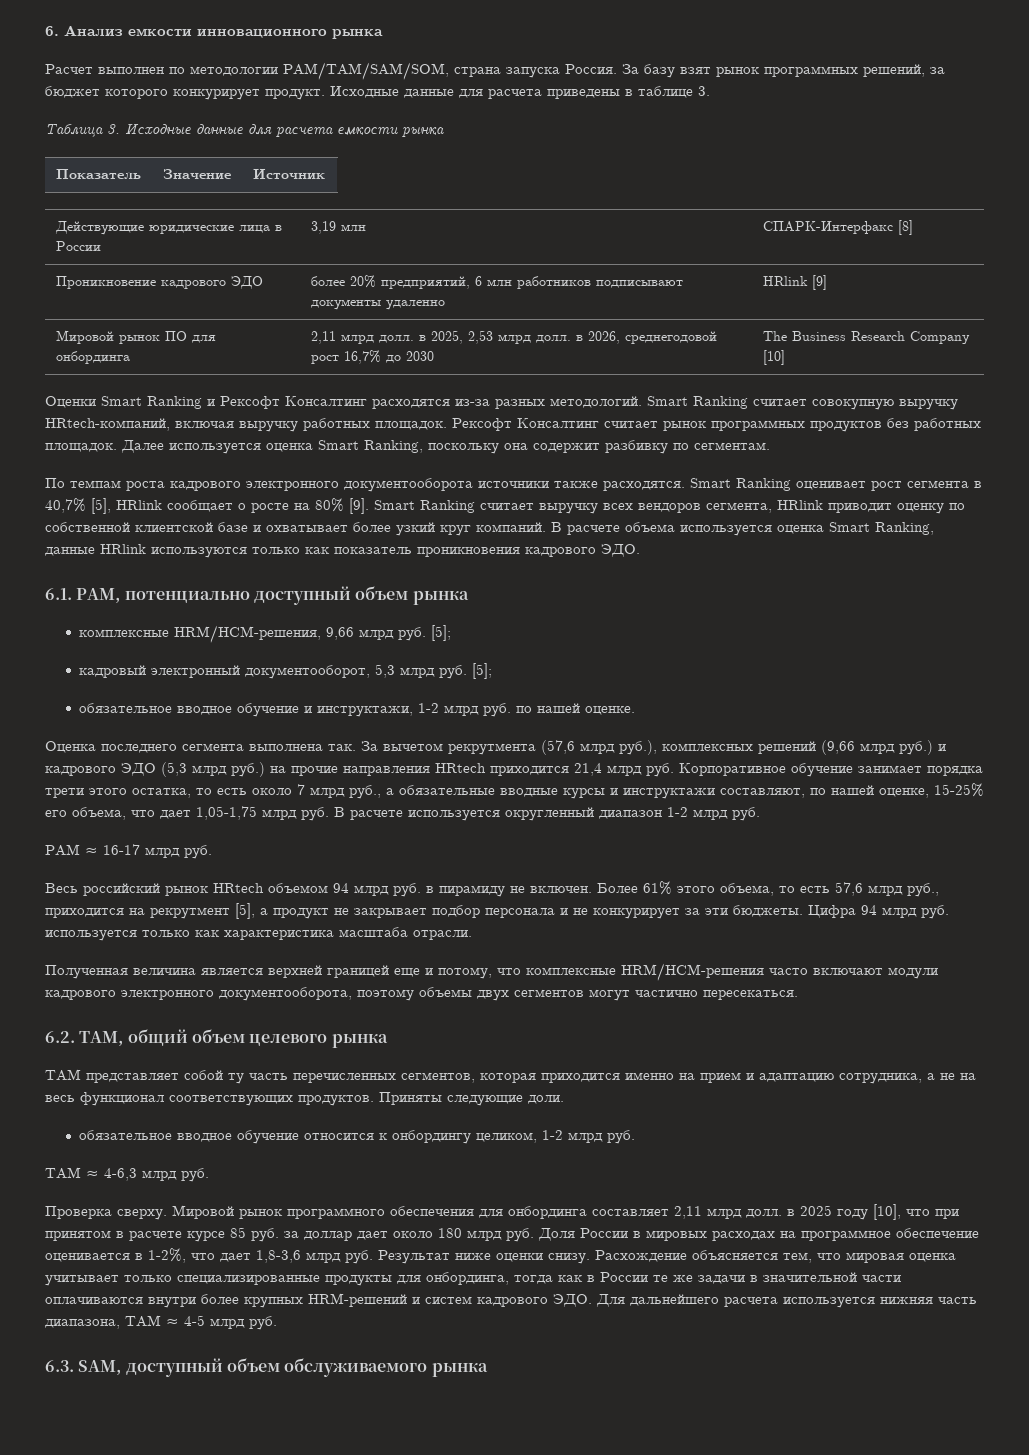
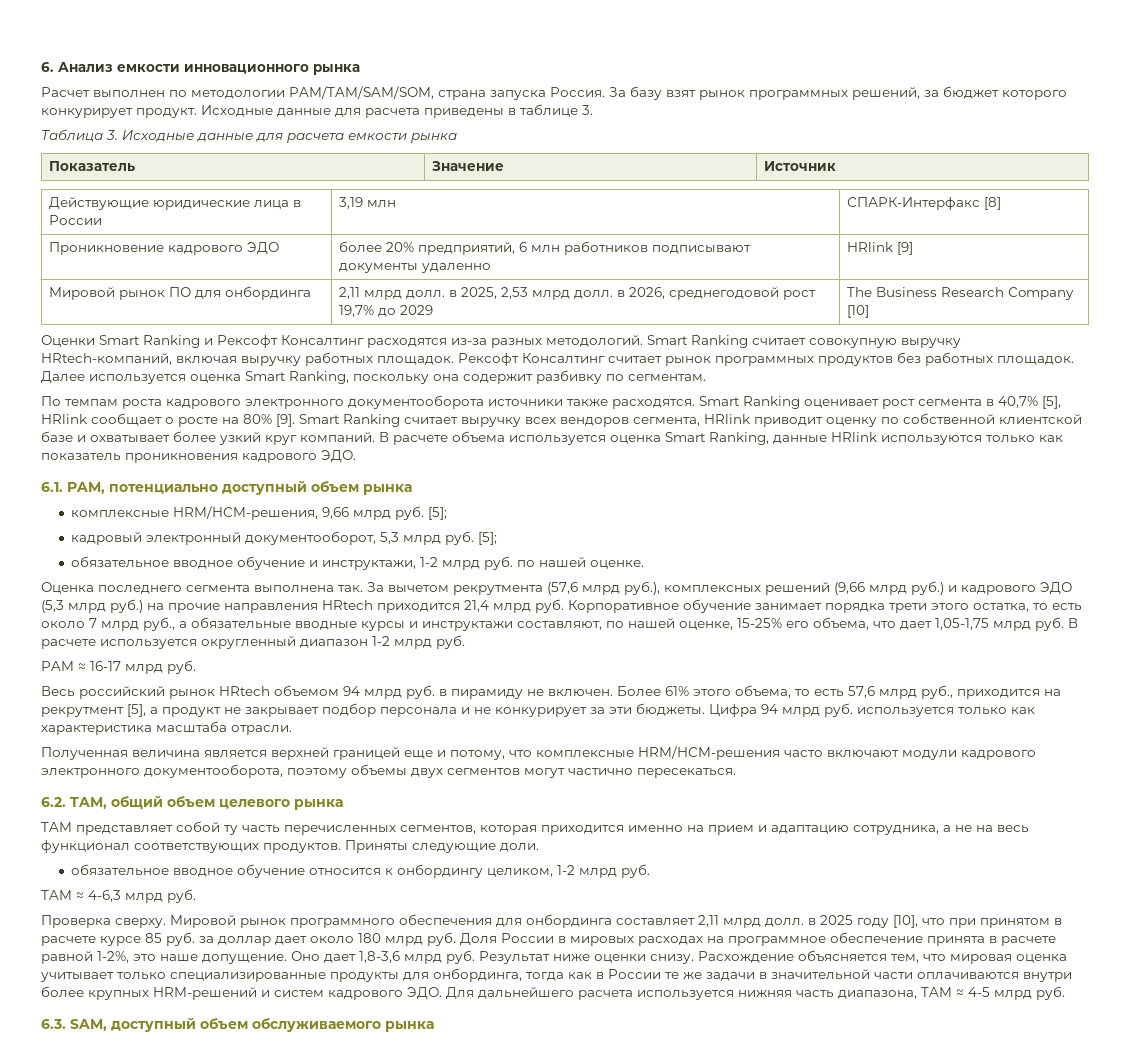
- Мировой рынок ПО для онбординга | 2,11 млрд долл. в 2025, 2,53 млрд долл. в 2026, среднегодовой рост 16,7% до 2030 | The Business Research Company [10]
+ Мировой рынок ПО для онбординга | 2,11 млрд долл. в 2025, 2,53 млрд долл. в 2026, среднегодовой рост 19,7% до 2029 | The Business Research Company [10]
- Мировой рынок программного обеспечения для онбординга составляет 2,11 млрд долл. в 2025 году [10], что при принятом в расчете курсе 85 руб. за доллар дает около 180 млрд руб. Доля России в мировых расходах на программное обеспечение оценивается в 1-2%, что дает 1,8-3,6 млрд руб. Результат ниже оценки снизу.
+ Мировой рынок программного обеспечения для онбординга составляет 2,11 млрд долл. в 2025 году [10], что при принятом в расчете курсе 85 руб. за доллар дает около 180 млрд руб. Доля России в мировых расходах на программное обеспечение принята в расчете равной 1-2%, это наше допущение. Оно дает 1,8-3,6 млрд руб. Результат ниже оценки снизу.

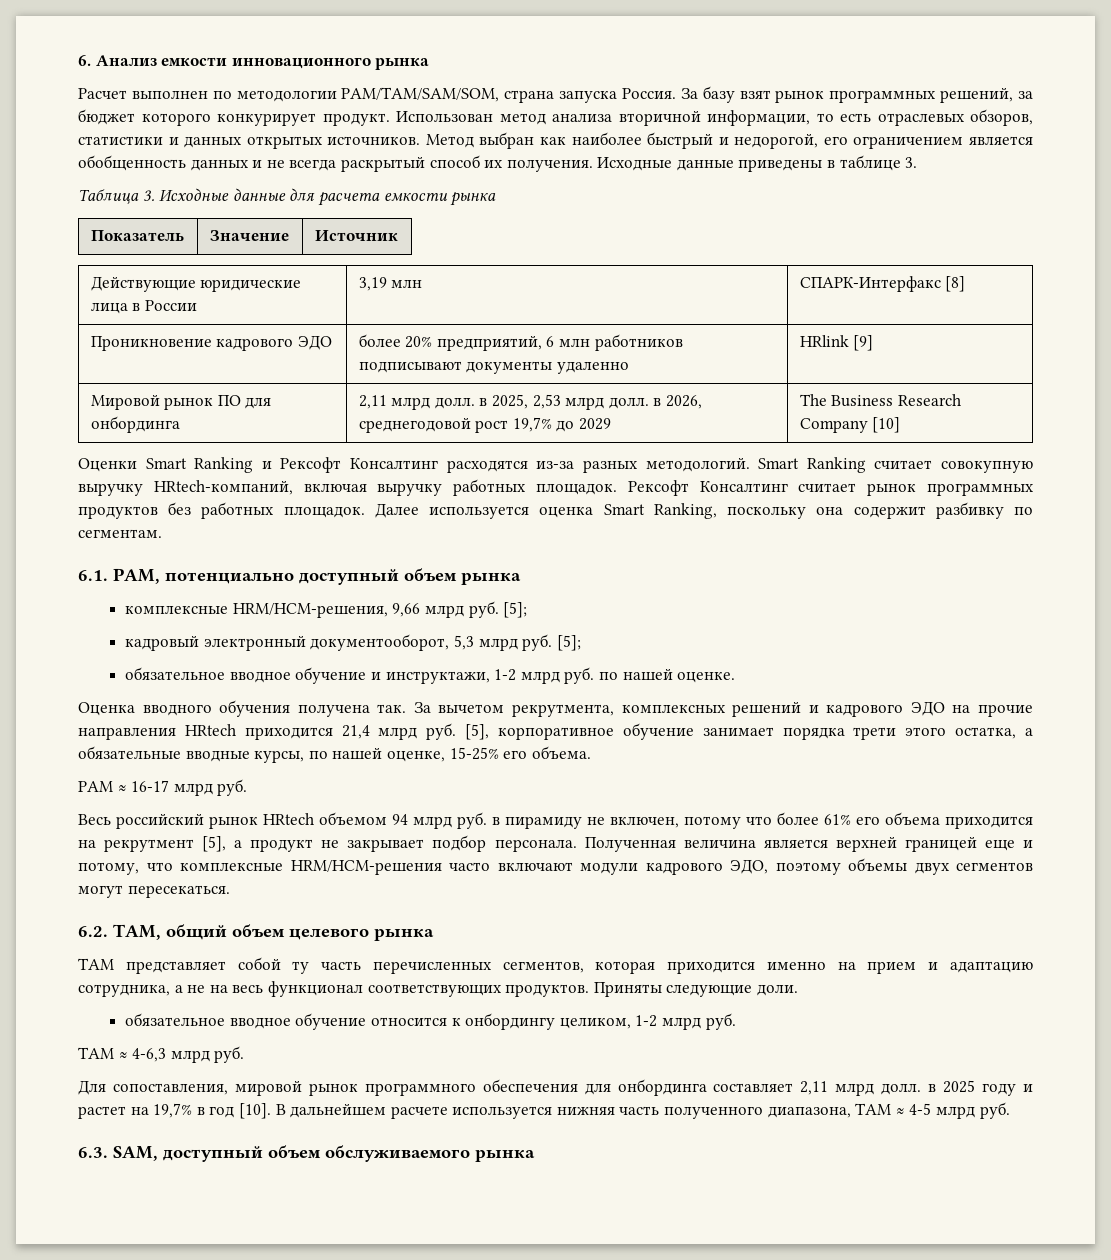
- Исходные данные для расчета приведены в таблице 3.
+ Использован метод анализа вторичной информации, то есть отраслевых обзоров, статистики и данных открытых источников. Метод выбран как наиболее быстрый и недорогой, его ограничением является обобщенность данных и не всегда раскрытый способ их получения. Исходные данные приведены в таблице 3.
- По темпам роста кадрового электронного документооборота источники также расходятся. Smart Ranking оценивает рост сегмента в 40,7% [5], HRlink сообщает о росте на 80% [9]. Smart Ranking считает выручку всех вендоров сегмента, HRlink приводит оценку по собственной клиентской базе и охватывает более узкий круг компаний. В расчете объема используется оценка Smart Ranking, данные HRlink используются только как показатель проникновения кадрового ЭДО.
- Оценка последнего сегмента выполнена так. За вычетом рекрутмента (57,6 млрд руб.), комплексных решений (9,66 млрд руб.) и кадрового ЭДО (5,3 млрд руб.) на прочие направления HRtech приходится 21,4 млрд руб. Корпоративное обучение занимает порядка трети этого остатка, то есть около 7 млрд руб., а обязательные вводные курсы и инструктажи составляют, по нашей оценке, 15-25% его объема, что дает 1,05-1,75 млрд руб. В расчете используется округленный диапазон 1-2 млрд руб.
+ Оценка вводного обучения получена так. За вычетом рекрутмента, комплексных решений и кадрового ЭДО на прочие направления HRtech приходится 21,4 млрд руб. [5], корпоративное обучение занимает порядка трети этого остатка, а обязательные вводные курсы, по нашей оценке, 15-25% его объема.
- Весь российский рынок HRtech объемом 94 млрд руб. в пирамиду не включен. Более 61% этого объема, то есть 57,6 млрд руб., приходится на рекрутмент [5], а продукт не закрывает подбор персонала и не конкурирует за эти бюджеты. Цифра 94 млрд руб. используется только как характеристика масштаба отрасли.
- Полученная величина является верхней границей еще и потому, что комплексные HRM/HCM-решения часто включают модули кадрового электронного документооборота, поэтому объемы двух сегментов могут частично пересекаться.
+ Весь российский рынок HRtech объемом 94 млрд руб. в пирамиду не включен, потому что более 61% его объема приходится на рекрутмент [5], а продукт не закрывает подбор персонала. Полученная величина является верхней границей еще и потому, что комплексные HRM/HCM-решения часто включают модули кадрового ЭДО, поэтому объемы двух сегментов могут пересекаться.
- Проверка сверху. Мировой рынок программного обеспечения для онбординга составляет 2,11 млрд долл. в 2025 году [10], что при принятом в расчете курсе 85 руб. за доллар дает около 180 млрд руб. Доля России в мировых расходах на программное обеспечение принята в расчете равной 1-2%, это наше допущение. Оно дает 1,8-3,6 млрд руб. Результат ниже оценки снизу. Расхождение объясняется тем, что мировая оценка учитывает только специализированные продукты для онбординга, тогда как в России те же задачи в значительной части оплачиваются внутри более крупных HRM-решений и систем кадрового ЭДО. Для дальнейшего расчета используется нижняя часть диапазона, TAM ≈ 4-5 млрд руб.
+ Для сопоставления, мировой рынок программного обеспечения для онбординга составляет 2,11 млрд долл. в 2025 году и растет на 19,7% в год [10]. В дальнейшем расчете используется нижняя часть полученного диапазона, TAM ≈ 4-5 млрд руб.

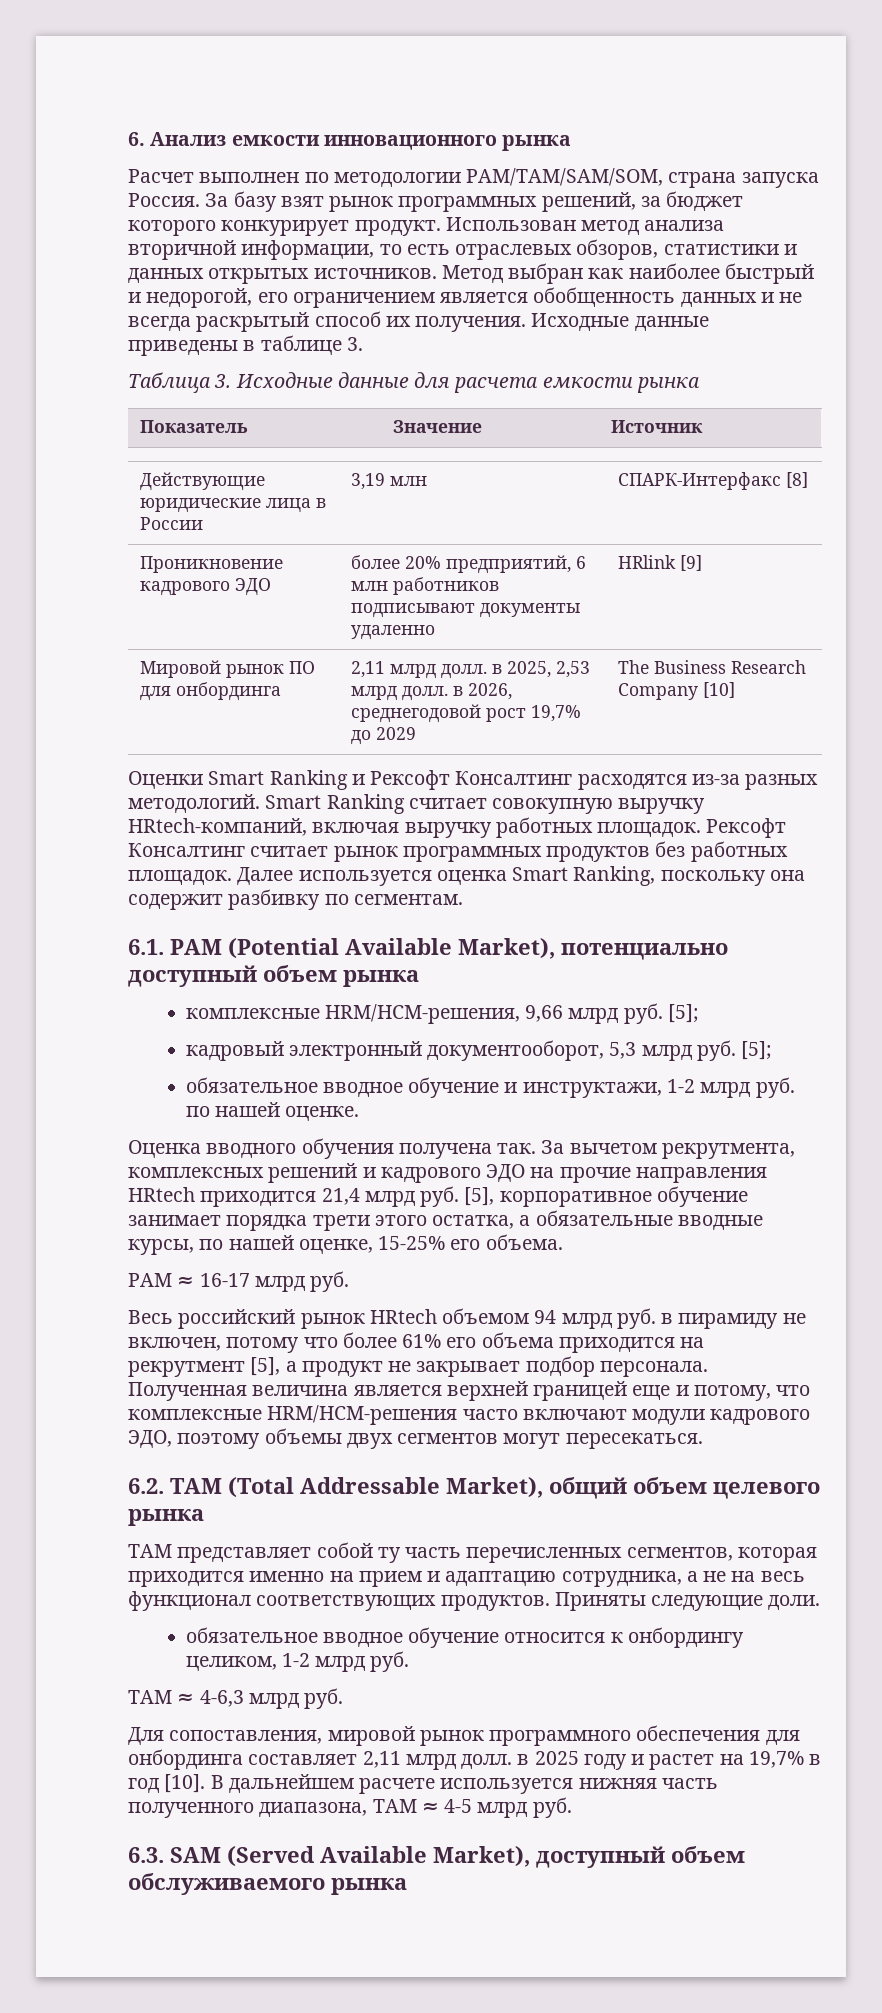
- 6.1. PAM, потенциально доступный объем рынка
+ 6.1. PAM (Potential Available Market), потенциально доступный объем рынка
- 6.2. TAM, общий объем целевого рынка
+ 6.2. TAM (Total Addressable Market), общий объем целевого рынка
- 6.3. SAM, доступный объем обслуживаемого рынка
+ 6.3. SAM (Served Available Market), доступный объем обслуживаемого рынка

